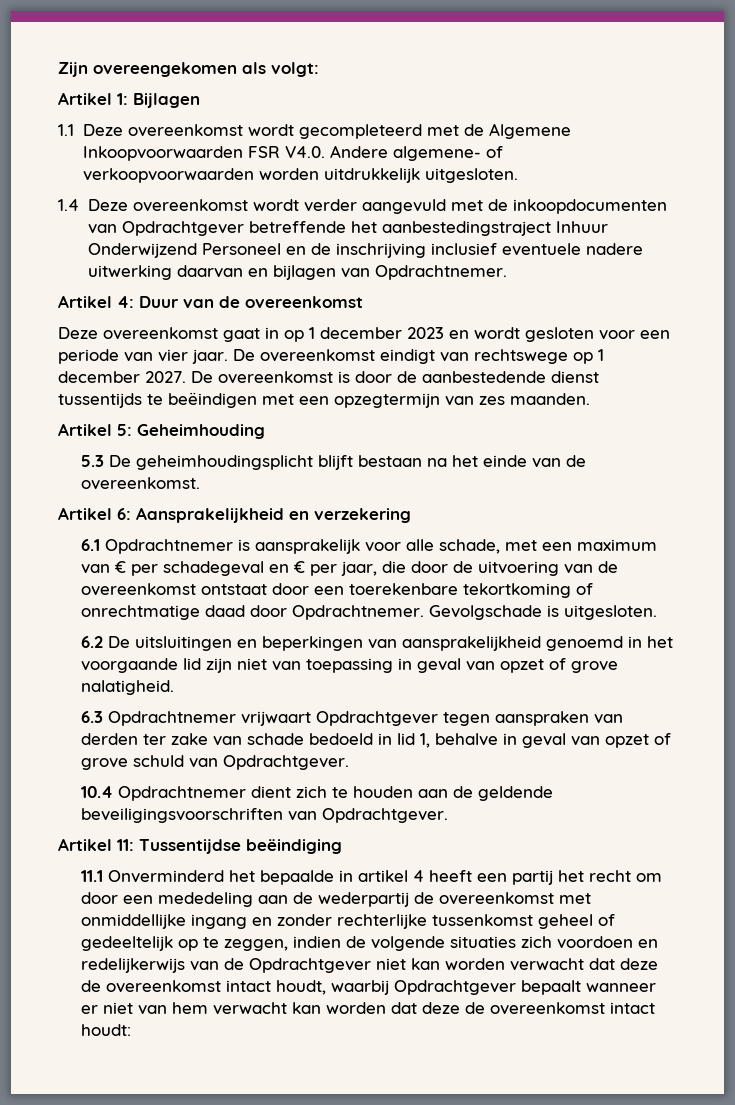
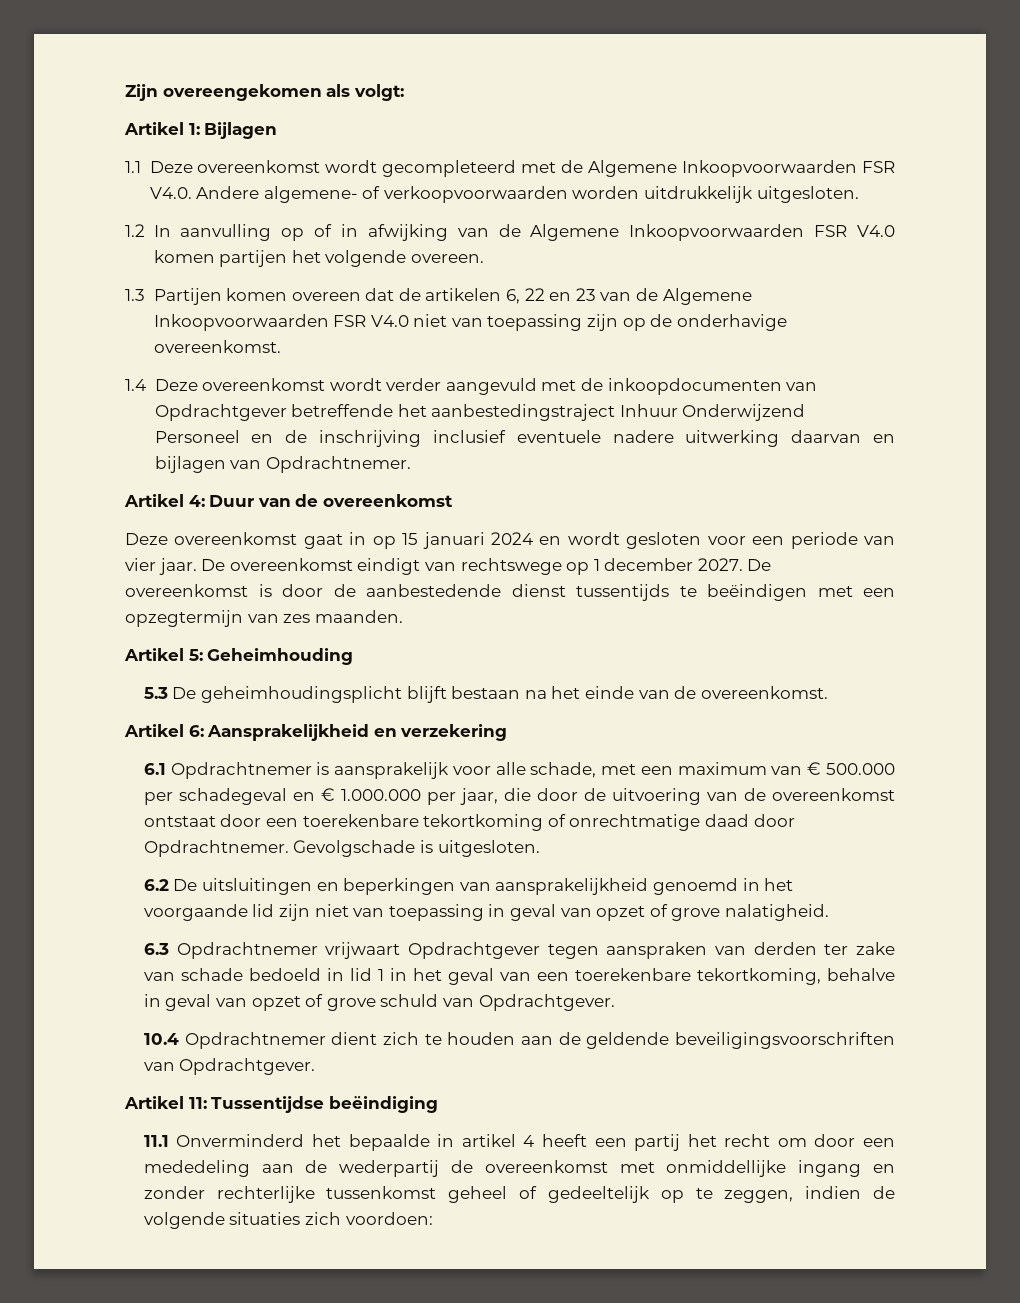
+ 1.2 In aanvulling op of in afwijking van de Algemene Inkoopvoorwaarden FSR V4.0 komen partijen het volgende overeen.
+ 1.3 Partijen komen overeen dat de artikelen 6, 22 en 23 van de Algemene Inkoopvoorwaarden FSR V4.0 niet van toepassing zijn op de onderhavige overeenkomst.
- Deze overeenkomst gaat in op 1 december 2023 en wordt gesloten voor een periode van vier jaar.
+ Deze overeenkomst gaat in op 15 januari 2024 en wordt gesloten voor een periode van vier jaar.
- 6.1 Opdrachtnemer is aansprakelijk voor alle schade, met een maximum van € per schadegeval en € per jaar, die door de uitvoering van de overeenkomst ontstaat door een toerekenbare tekortkoming of onrechtmatige daad door Opdrachtnemer.
+ 6.1 Opdrachtnemer is aansprakelijk voor alle schade, met een maximum van € 500.000 per schadegeval en € 1.000.000 per jaar, die door de uitvoering van de overeenkomst ontstaat door een toerekenbare tekortkoming of onrechtmatige daad door Opdrachtnemer.
- 6.3 Opdrachtnemer vrijwaart Opdrachtgever tegen aanspraken van derden ter zake van schade bedoeld in lid 1, behalve in geval van opzet of grove schuld van Opdrachtgever.
+ 6.3 Opdrachtnemer vrijwaart Opdrachtgever tegen aanspraken van derden ter zake van schade bedoeld in lid 1 in het geval van een toerekenbare tekortkoming, behalve in geval van opzet of grove schuld van Opdrachtgever.
- 11.1 Onverminderd het bepaalde in artikel 4 heeft een partij het recht om door een mededeling aan de wederpartij de overeenkomst met onmiddellijke ingang en zonder rechterlijke tussenkomst geheel of gedeeltelijk op te zeggen, indien de volgende situaties zich voordoen en redelijkerwijs van de Opdrachtgever niet kan worden verwacht dat deze de overeenkomst intact houdt, waarbij Opdrachtgever bepaalt wanneer er niet van hem verwacht kan worden dat deze de overeenkomst intact houdt:
+ 11.1 Onverminderd het bepaalde in artikel 4 heeft een partij het recht om door een mededeling aan de wederpartij de overeenkomst met onmiddellijke ingang en zonder rechterlijke tussenkomst geheel of gedeeltelijk op te zeggen, indien de volgende situaties zich voordoen:

